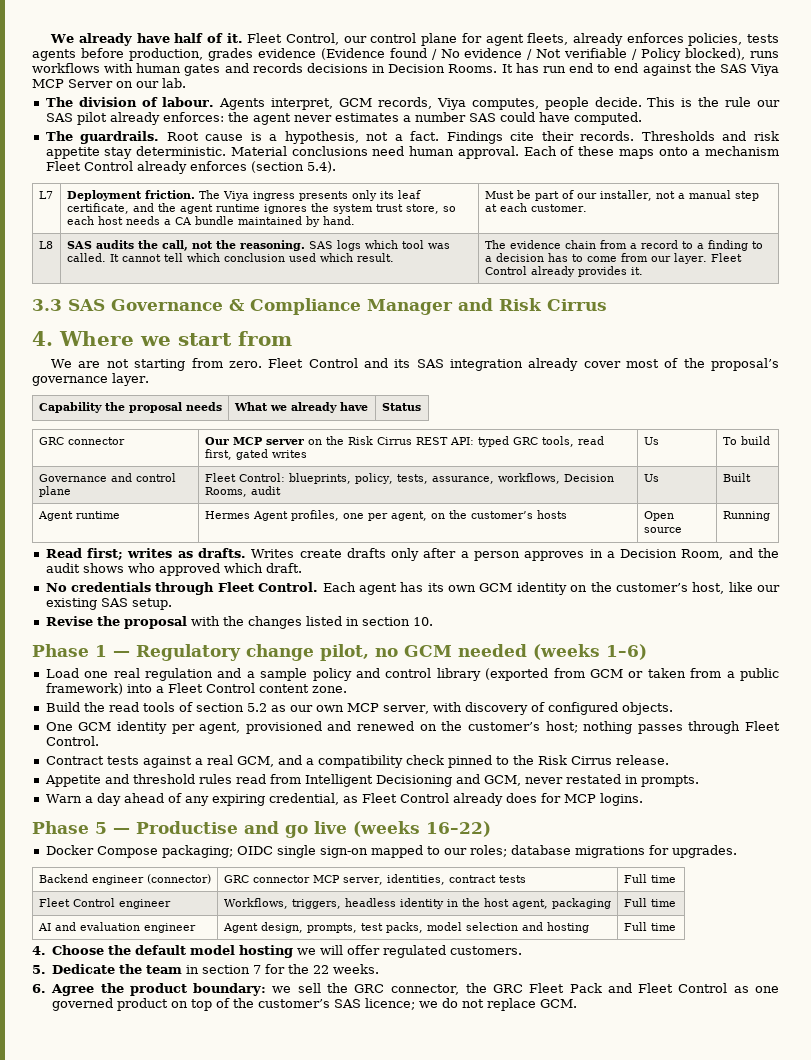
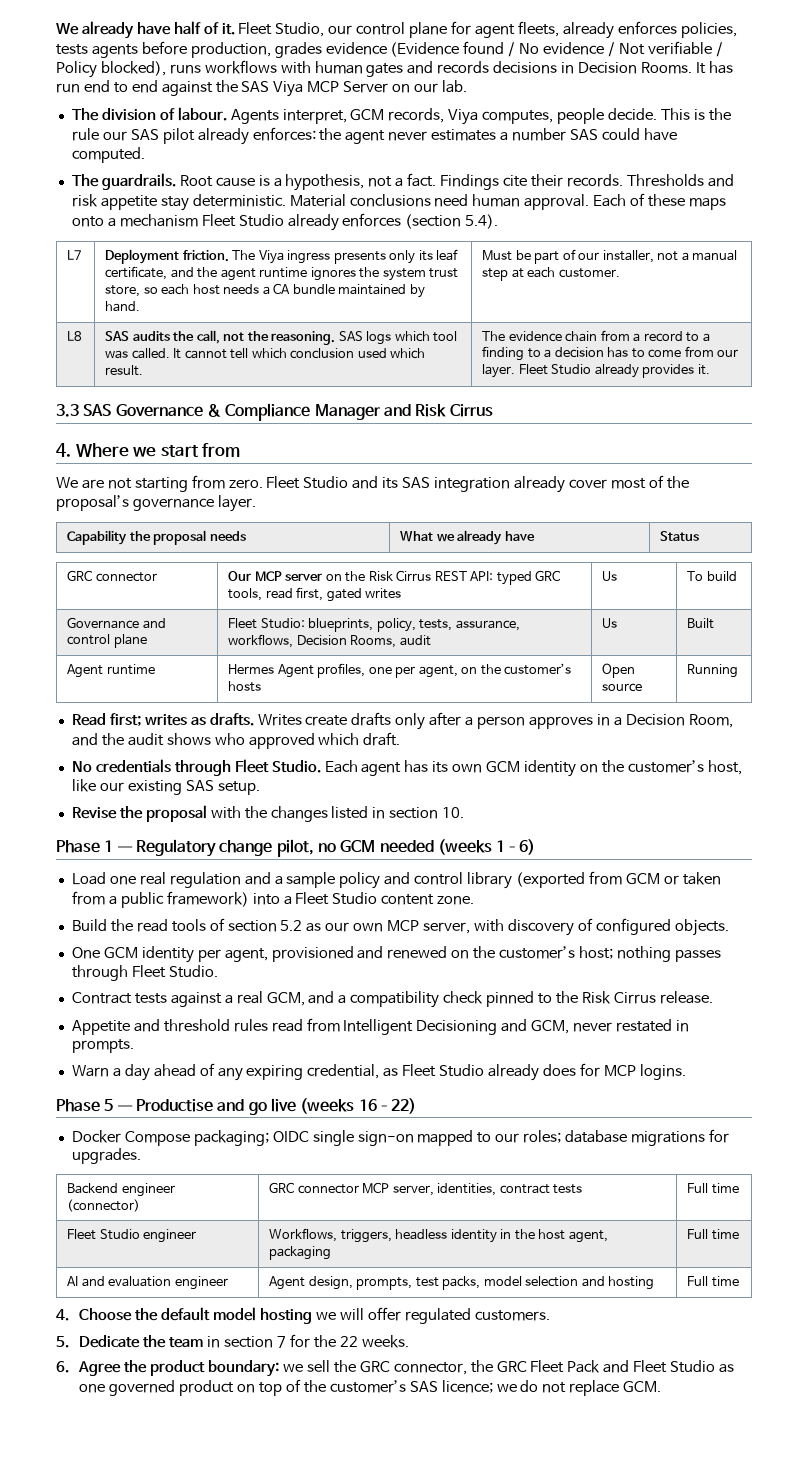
- Fleet Control, our control plane for agent fleets, already enforces policies, tests agents before production, grades evidence (Evidence found / No evidence / Not verifiable / Policy blocked), runs workflows with human gates and records decisions in Decision Rooms.
+ Fleet Studio, our control plane for agent fleets, already enforces policies, tests agents before production, grades evidence (Evidence found / No evidence / Not verifiable / Policy blocked), runs workflows with human gates and records decisions in Decision Rooms.
- Each of these maps onto a mechanism Fleet Control already enforces (section 5.4).
+ Each of these maps onto a mechanism Fleet Studio already enforces (section 5.4).
- Fleet Control already provides it.
+ Fleet Studio already provides it.
- Fleet Control and its SAS integration already cover most of the proposal’s governance layer.
+ Fleet Studio and its SAS integration already cover most of the proposal’s governance layer.
- Governance and control plane | Fleet Control: blueprints, policy, tests, assurance, workflows, Decision Rooms, audit | Us | Built
+ Governance and control plane | Fleet Studio: blueprints, policy, tests, assurance, workflows, Decision Rooms, audit | Us | Built
- No credentials through Fleet Control.
+ No credentials through Fleet Studio.
- Load one real regulation and a sample policy and control library (exported from GCM or taken from a public framework) into a Fleet Control content zone.
+ Load one real regulation and a sample policy and control library (exported from GCM or taken from a public framework) into a Fleet Studio content zone.
- One GCM identity per agent, provisioned and renewed on the customer’s host; nothing passes through Fleet Control.
+ One GCM identity per agent, provisioned and renewed on the customer’s host; nothing passes through Fleet Studio.
- Warn a day ahead of any expiring credential, as Fleet Control already does for MCP logins.
+ Warn a day ahead of any expiring credential, as Fleet Studio already does for MCP logins.
- Fleet Control engineer | Workflows, triggers, headless identity in the host agent, packaging | Full time
+ Fleet Studio engineer | Workflows, triggers, headless identity in the host agent, packaging | Full time
- 6. Agree the product boundary: we sell the GRC connector, the GRC Fleet Pack and Fleet Control as one governed product on top of the customer’s SAS licence; we do not replace GCM.
+ 6. Agree the product boundary: we sell the GRC connector, the GRC Fleet Pack and Fleet Studio as one governed product on top of the customer’s SAS licence; we do not replace GCM.

